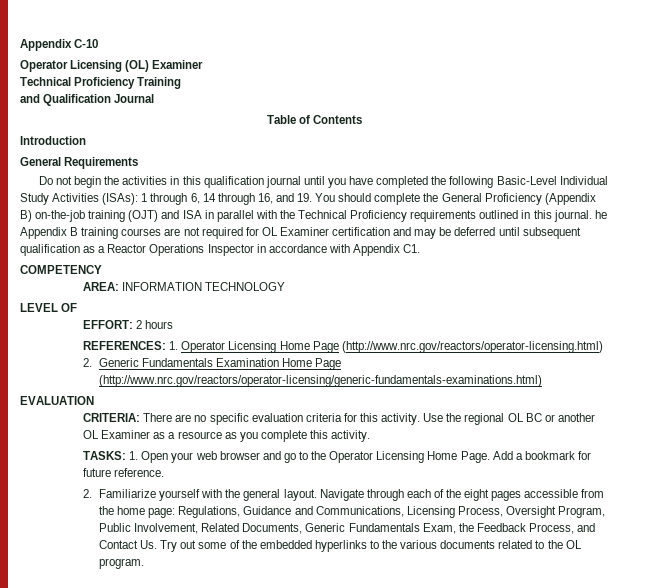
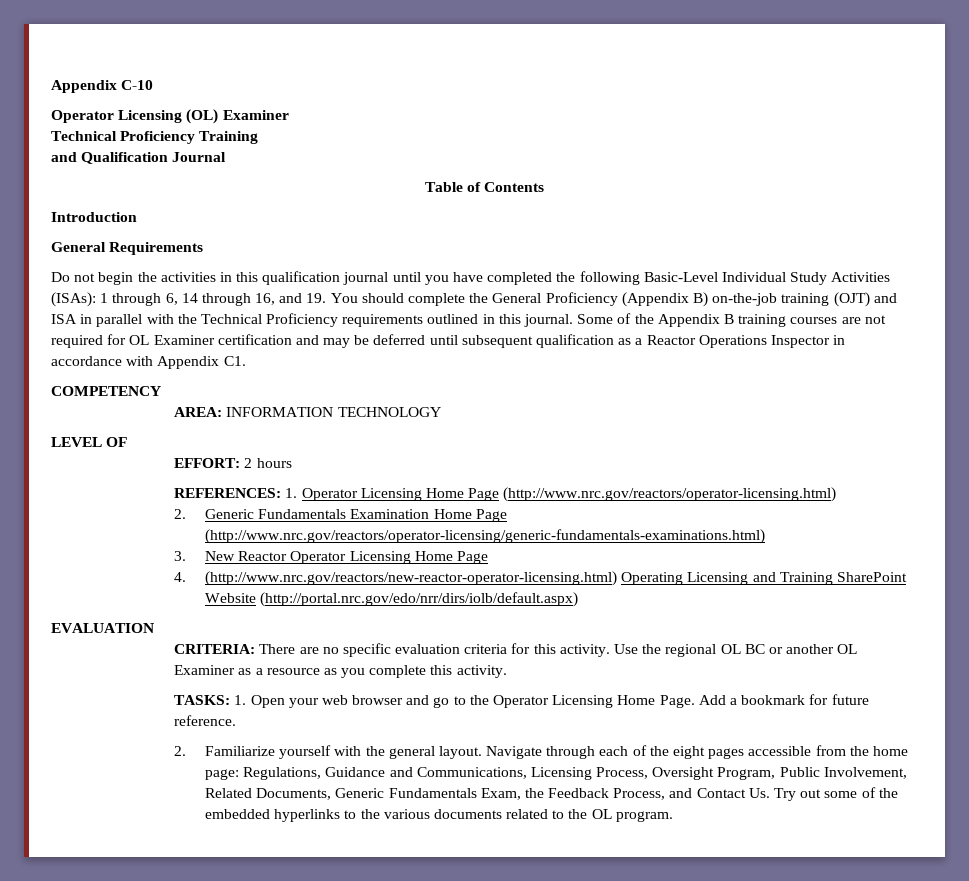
- 1 through 6, 14 through 16, and 19. You should complete the General Proficiency (Appendix B) on-the-job training (OJT) and ISA in parallel with the Technical Proficiency requirements outlined in this journal. he Appendix B training courses are not required for OL Examiner certification and may be deferred until subsequent qualification as a Reactor Operations Inspector in accordance with Appendix C1.
+ 1 through 6, 14 through 16, and 19. You should complete the General Proficiency (Appendix B) on-the-job training (OJT) and ISA in parallel with the Technical Proficiency requirements outlined in this journal. Some of the Appendix B training courses are not required for OL Examiner certification and may be deferred until subsequent qualification as a Reactor Operations Inspector in accordance with Appendix C1.
+ 3. New Reactor Operator Licensing Home Page
+ 4. (http://www.nrc.gov/reactors/new-reactor-operator-licensing.html) Operating Licensing and Training SharePoint Website (http://portal.nrc.gov/edo/nrr/dirs/iolb/default.aspx)

